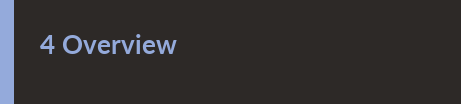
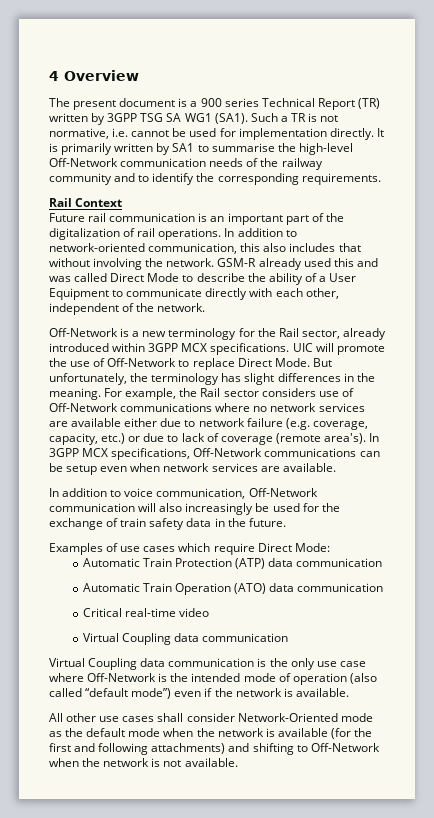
+ The present document is a 900 series Technical Report (TR) written by 3GPP TSG SA WG1 (SA1). Such a TR is not normative, i.e. cannot be used for implementation directly. It is primarily written by SA1 to summarise the high-level Off-Network communication needs of the railway community and to identify the corresponding requirements.
+ Rail Context
+ Future rail communication is an important part of the digitalization of rail operations. In addition to network-oriented communication, this also includes that without involving the network. GSM-R already used this and was called Direct Mode to describe the ability of a User Equipment to communicate directly with each other, independent of the network.
+ Off-Network is a new terminology for the Rail sector, already introduced within 3GPP MCX specifications. UIC will promote the use of Off-Network to replace Direct Mode. But unfortunately, the terminology has slight differences in the meaning. For example, the Rail sector considers use of Off-Network communications where no network services are available either due to network failure (e.g. coverage, capacity, etc.) or due to lack of coverage (remote area's). In 3GPP MCX specifications, Off-Network communications can be setup even when network services are available.
+ In addition to voice communication, Off-Network communication will also increasingly be used for the exchange of train safety data in the future.
+ Examples of use cases which require Direct Mode:
+ Automatic Train Protection (ATP) data communication
+ Automatic Train Operation (ATO) data communication
+ Critical real-time video
+ Virtual Coupling data communication
+ Virtual Coupling data communication is the only use case where Off-Network is the intended mode of operation (also called “default mode”) even if the network is available.
+ All other use cases shall consider Network-Oriented mode as the default mode when the network is available (for the first and following attachments) and shifting to Off-Network when the network is not available.

